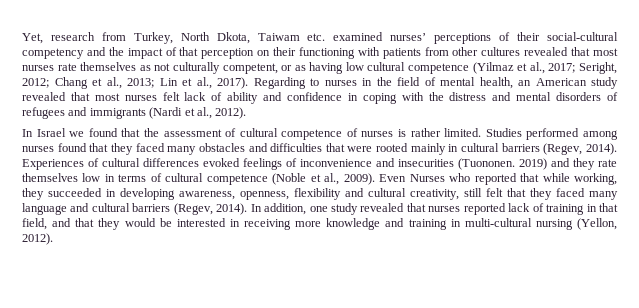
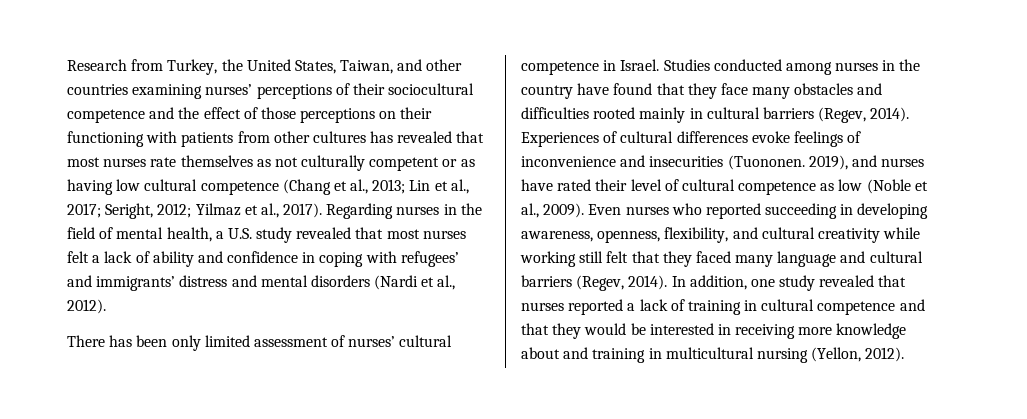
- Yet, research from Turkey, North Dkota, Taiwam etc. examined nurses’ perceptions of their social-cultural competency and the impact of that perception on their functioning with patients from other cultures revealed that most nurses rate themselves as not culturally competent, or as having low cultural competence (Yilmaz et al., 2017; Seright, 2012; Chang et al., 2013; Lin et al., 2017).
+ Research from Turkey, the United States, Taiwan, and other countries examining nurses’ perceptions of their sociocultural competence and the effect of those perceptions on their functioning with patients from other cultures has revealed that most nurses rate themselves as not culturally competent or as having low cultural competence (Chang et al., 2013; Lin et al., 2017; Seright, 2012; Yilmaz et al., 2017).
- Regarding to nurses in the field of mental health, an American study revealed that most nurses felt lack of ability and confidence in coping with the distress and mental disorders of refugees and immigrants (Nardi et al., 2012).
+ Regarding nurses in the field of mental health, a U.S. study revealed that most nurses felt a lack of ability and confidence in coping with refugees’ and immigrants’ distress and mental disorders (Nardi et al., 2012).
- In Israel we found that the assessment of cultural competence of nurses is rather limited. Studies performed among nurses found that they faced many obstacles and difficulties that were rooted mainly in cultural barriers (Regev, 2014).
+ There has been only limited assessment of nurses’ cultural competence in Israel. Studies conducted among nurses in the country have found that they face many obstacles and difficulties rooted mainly in cultural barriers (Regev, 2014).
- Experiences of cultural differences evoked feelings of inconvenience and insecurities (Tuononen.
+ Experiences of cultural differences evoke feelings of inconvenience and insecurities (Tuononen.
- 2019) and they rate themselves low in terms of cultural competence (Noble et al., 2009).
+ 2019), and nurses have rated their level of cultural competence as low (Noble et al., 2009).
- Even Nurses who reported that while working, they succeeded in developing awareness, openness, flexibility and cultural creativity, still felt that they faced many language and cultural barriers (Regev, 2014).
+ Even nurses who reported succeeding in developing awareness, openness, flexibility, and cultural creativity while working still felt that they faced many language and cultural barriers (Regev, 2014).
- In addition, one study revealed that nurses reported lack of training in that field, and that they would be interested in receiving more knowledge and training in multi-cultural nursing (Yellon, 2012).
+ In addition, one study revealed that nurses reported a lack of training in cultural competence and that they would be interested in receiving more knowledge about and training in multicultural nursing (Yellon, 2012).

